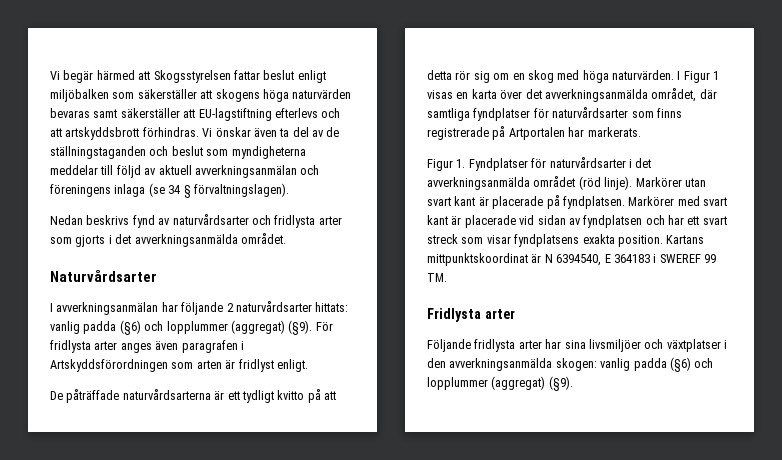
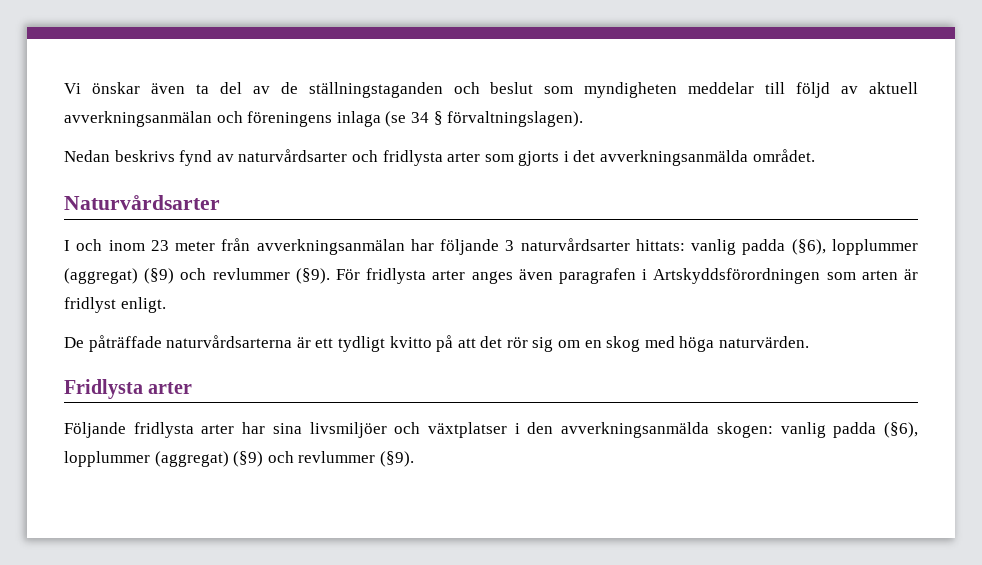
- Vi begär härmed att Skogsstyrelsen fattar beslut enligt miljöbalken som säkerställer att skogens höga naturvärden bevaras samt säkerställer att EU-lagstiftning efterlevs och att artskyddsbrott förhindras. Vi önskar även ta del av de ställningstaganden och beslut som myndigheterna meddelar till följd av aktuell avverkningsanmälan och föreningens inlaga (se 34 § förvaltningslagen).
+ Vi önskar även ta del av de ställningstaganden och beslut som myndigheten meddelar till följd av aktuell avverkningsanmälan och föreningens inlaga (se 34 § förvaltningslagen).
- I avverkningsanmälan har följande 2 naturvårdsarter hittats: vanlig padda (§6) och lopplummer (aggregat) (§9).
+ I och inom 23 meter från avverkningsanmälan har följande 3 naturvårdsarter hittats: vanlig padda (§6), lopplummer (aggregat) (§9) och revlummer (§9).
- De påträffade naturvårdsarterna är ett tydligt kvitto på att detta rör sig om en skog med höga naturvärden. I Figur 1 visas en karta över det avverkningsanmälda området, där samtliga fyndplatser för naturvårdsarter som finns registrerade på Artportalen har markerats.
- Figur 1. Fyndplatser för naturvårdsarter i det avverkningsanmälda området (röd linje). Markörer utan svart kant är placerade på fyndplatsen. Markörer med svart kant är placerade vid sidan av fyndplatsen och har ett svart streck som visar fyndplatsens exakta position. Kartans mittpunktskoordinat är N 6394540, E 364183 i SWEREF 99 TM.
+ De påträffade naturvårdsarterna är ett tydligt kvitto på att det rör sig om en skog med höga naturvärden.
- Följande fridlysta arter har sina livsmiljöer och växtplatser i den avverkningsanmälda skogen: vanlig padda (§6) och lopplummer (aggregat) (§9).
+ Följande fridlysta arter har sina livsmiljöer och växtplatser i den avverkningsanmälda skogen: vanlig padda (§6), lopplummer (aggregat) (§9) och revlummer (§9).

